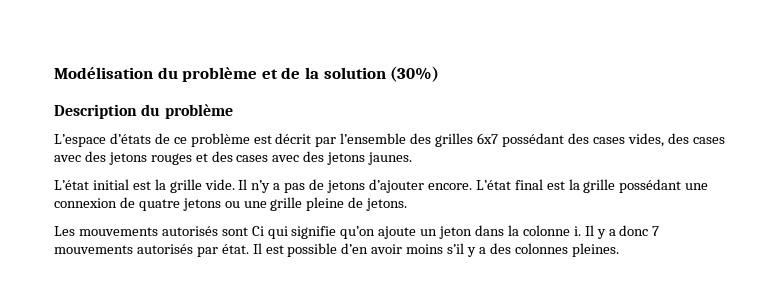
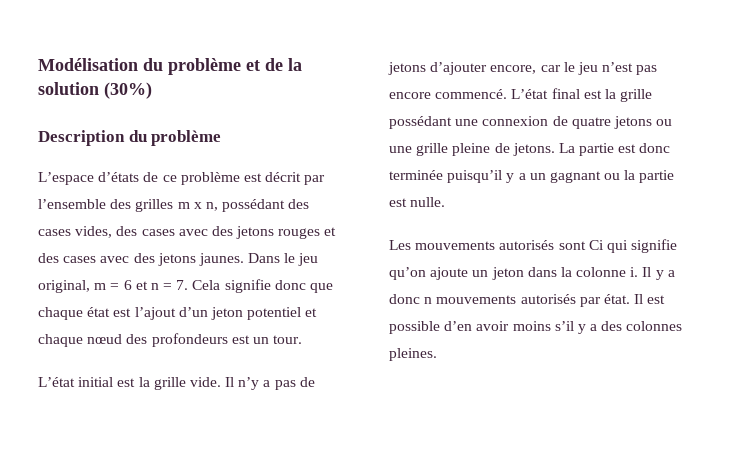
- L’espace d’états de ce problème est décrit par l’ensemble des grilles 6x7 possédant des cases vides, des cases avec des jetons rouges et des cases avec des jetons jaunes.
+ L’espace d’états de ce problème est décrit par l’ensemble des grilles m x n, possédant des cases vides, des cases avec des jetons rouges et des cases avec des jetons jaunes. Dans le jeu original, m = 6 et n = 7. Cela signifie donc que chaque état est l’ajout d’un jeton potentiel et chaque nœud des profondeurs est un tour.
- Il n’y a pas de jetons d’ajouter encore.
+ Il n’y a pas de jetons d’ajouter encore, car le jeu n’est pas encore commencé.
+ La partie est donc terminée puisqu’il y a un gagnant ou la partie est nulle.
- Il y a donc 7 mouvements autorisés par état.
+ Il y a donc n mouvements autorisés par état.

